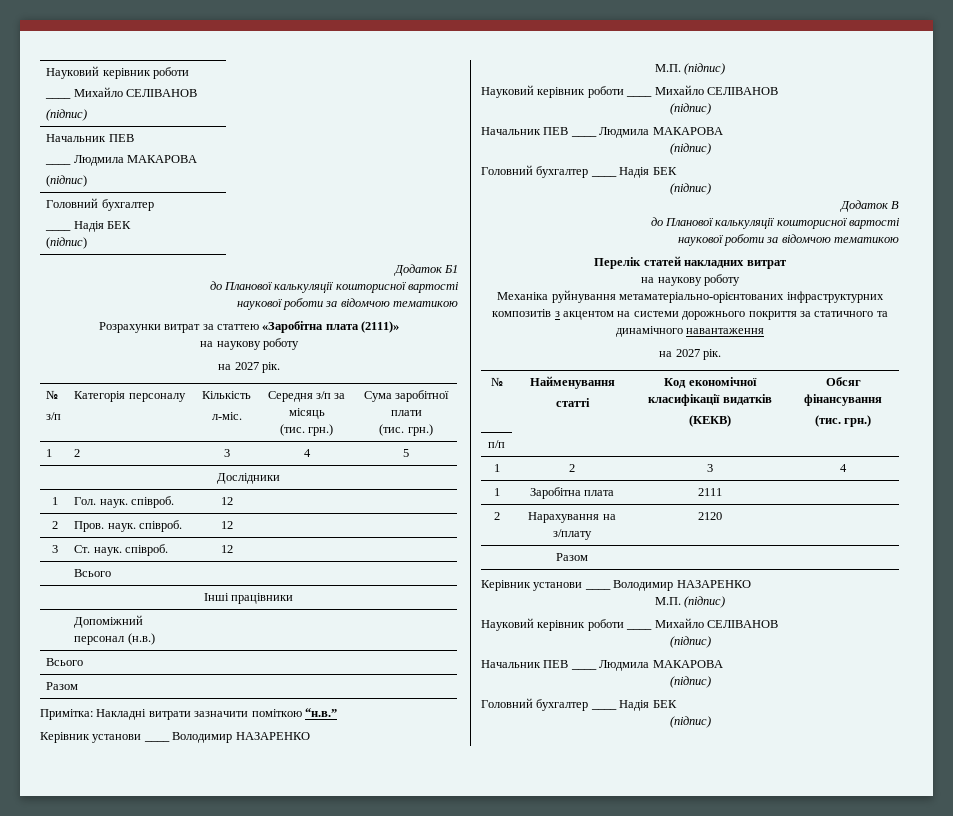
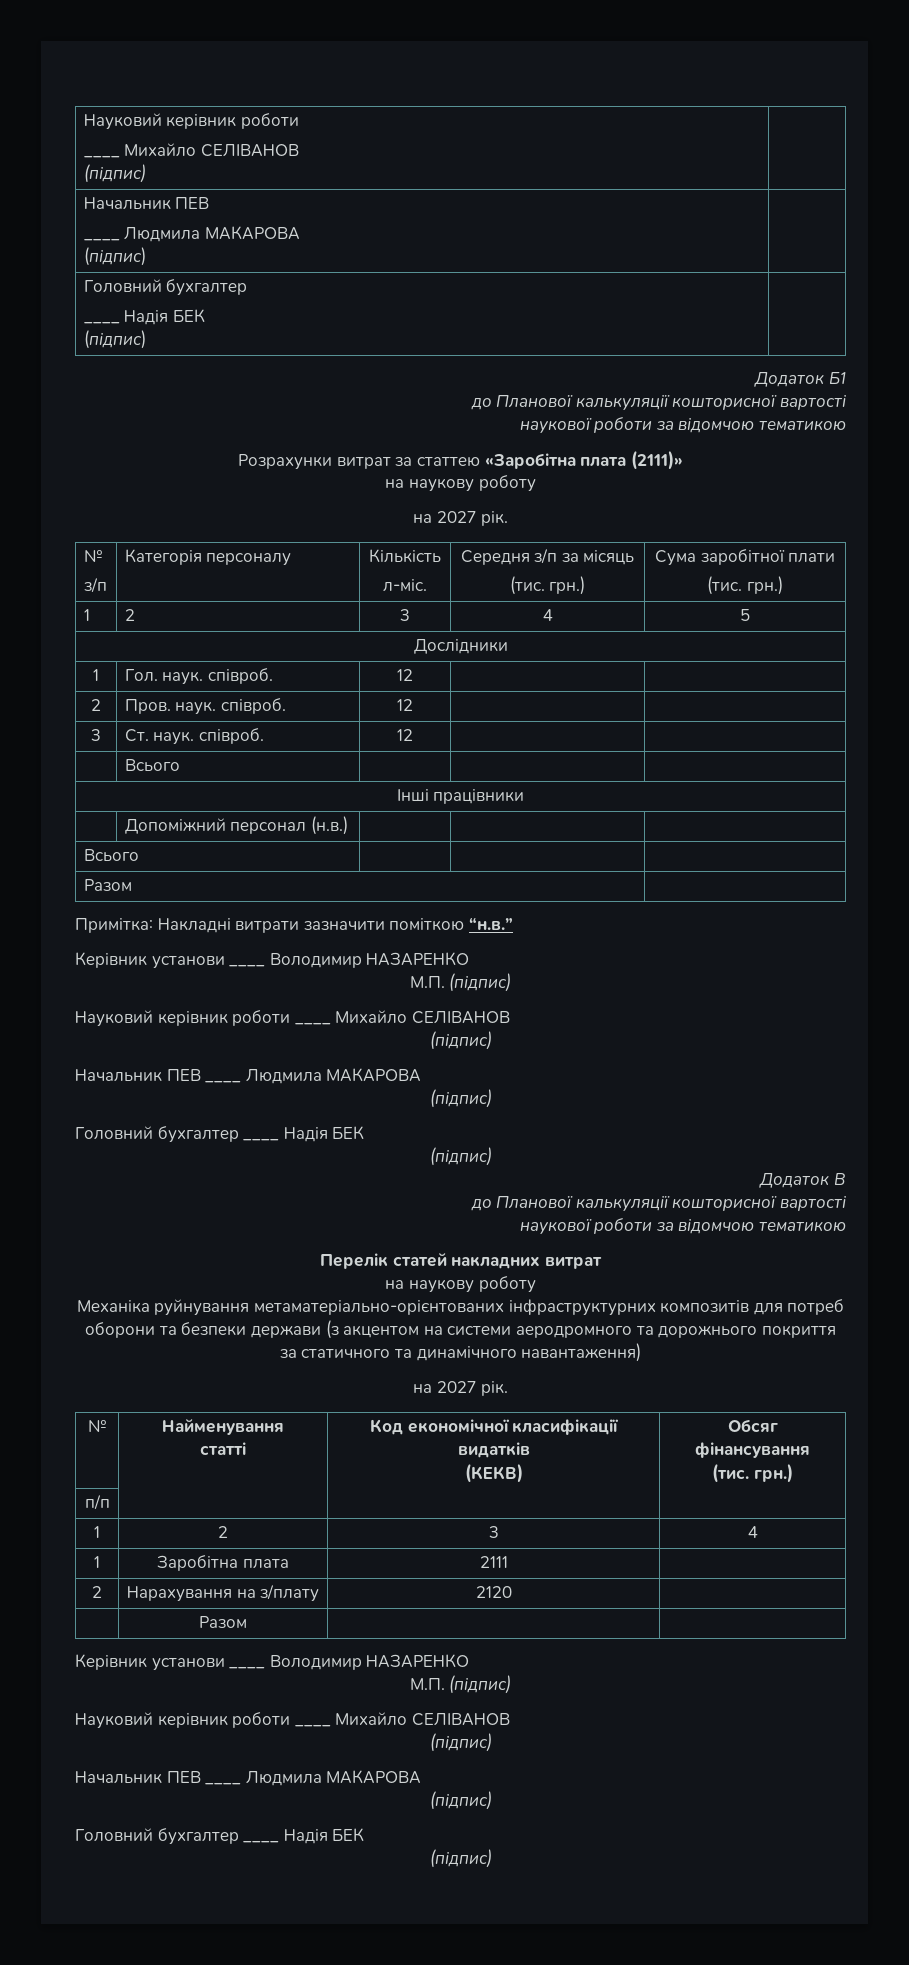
- Механіка руйнування метаматеріально-орієнтованих інфраструктурних композитів з акцентом на системи дорожнього покриття за статичного та динамічного навантаження
+ Механіка руйнування метаматеріально-орієнтованих інфраструктурних композитів для потреб оборони та безпеки держави (з акцентом на системи аеродромного та дорожнього покриття за статичного та динамічного навантаження)

